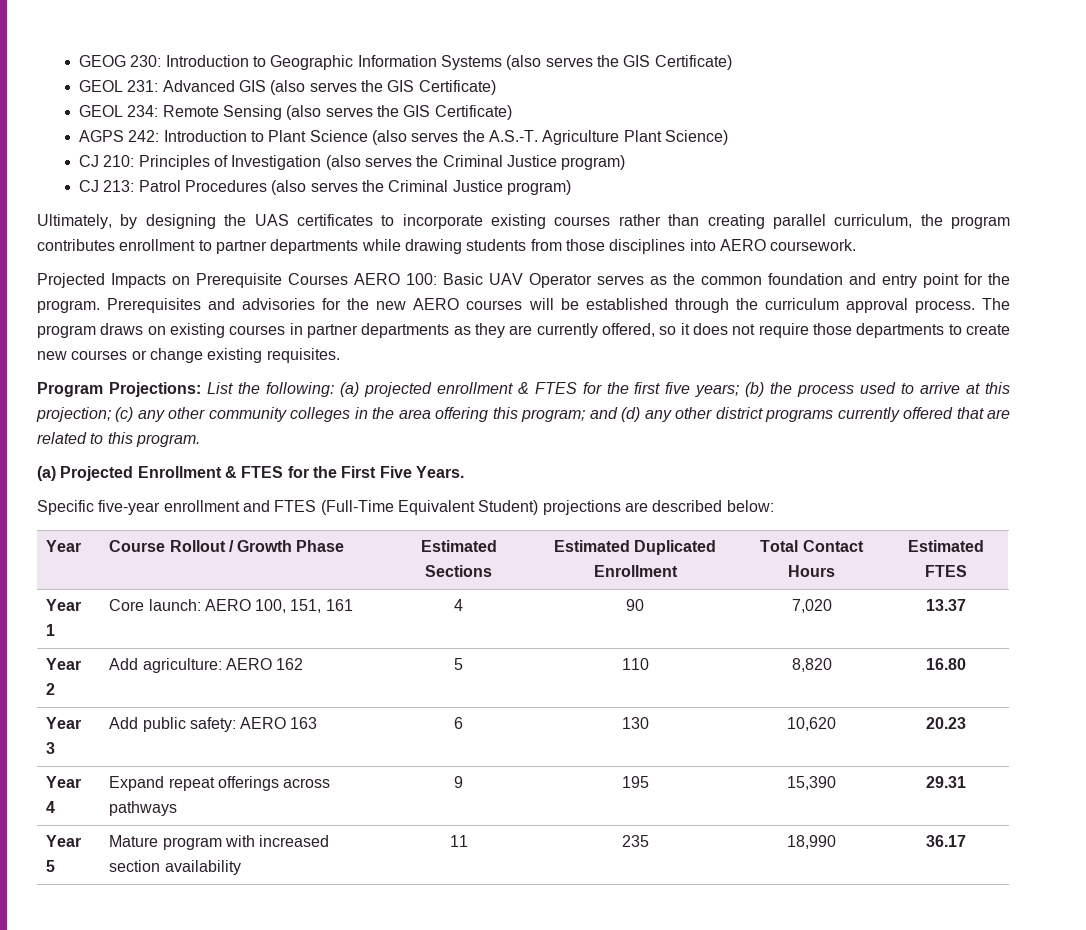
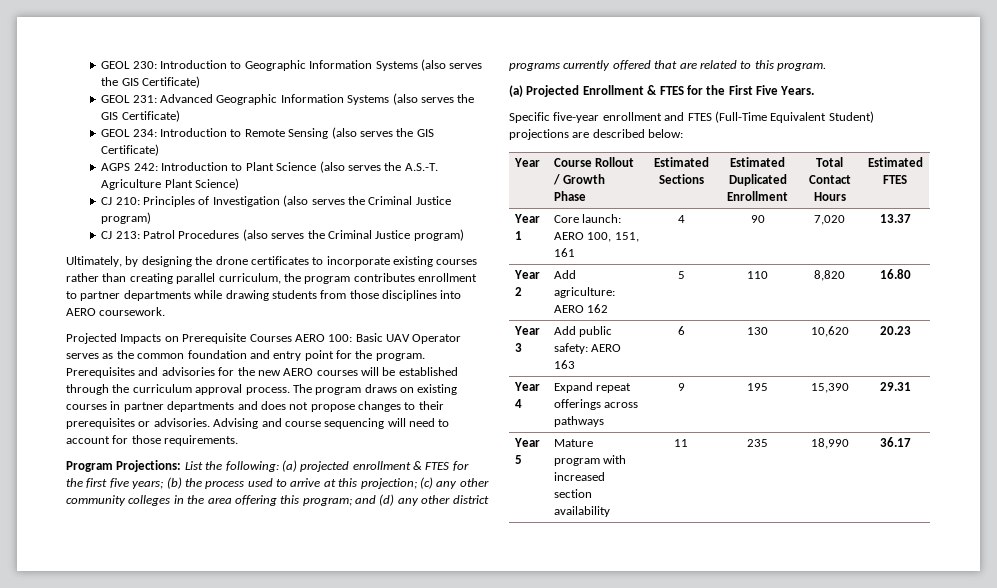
- GEOG 230: Introduction to Geographic Information Systems (also serves the GIS Certificate)
+ GEOL 230: Introduction to Geographic Information Systems (also serves the GIS Certificate)
- GEOL 231: Advanced GIS (also serves the GIS Certificate)
+ GEOL 231: Advanced Geographic Information Systems (also serves the GIS Certificate)
- GEOL 234: Remote Sensing (also serves the GIS Certificate)
+ GEOL 234: Introduction to Remote Sensing (also serves the GIS Certificate)
- Ultimately, by designing the UAS certificates to incorporate existing courses rather than creating parallel curriculum, the program contributes enrollment to partner departments while drawing students from those disciplines into AERO coursework.
+ Ultimately, by designing the drone certificates to incorporate existing courses rather than creating parallel curriculum, the program contributes enrollment to partner departments while drawing students from those disciplines into AERO coursework.
- The program draws on existing courses in partner departments as they are currently offered, so it does not require those departments to create new courses or change existing requisites.
+ The program draws on existing courses in partner departments and does not propose changes to their prerequisites or advisories. Advising and course sequencing will need to account for those requirements.

